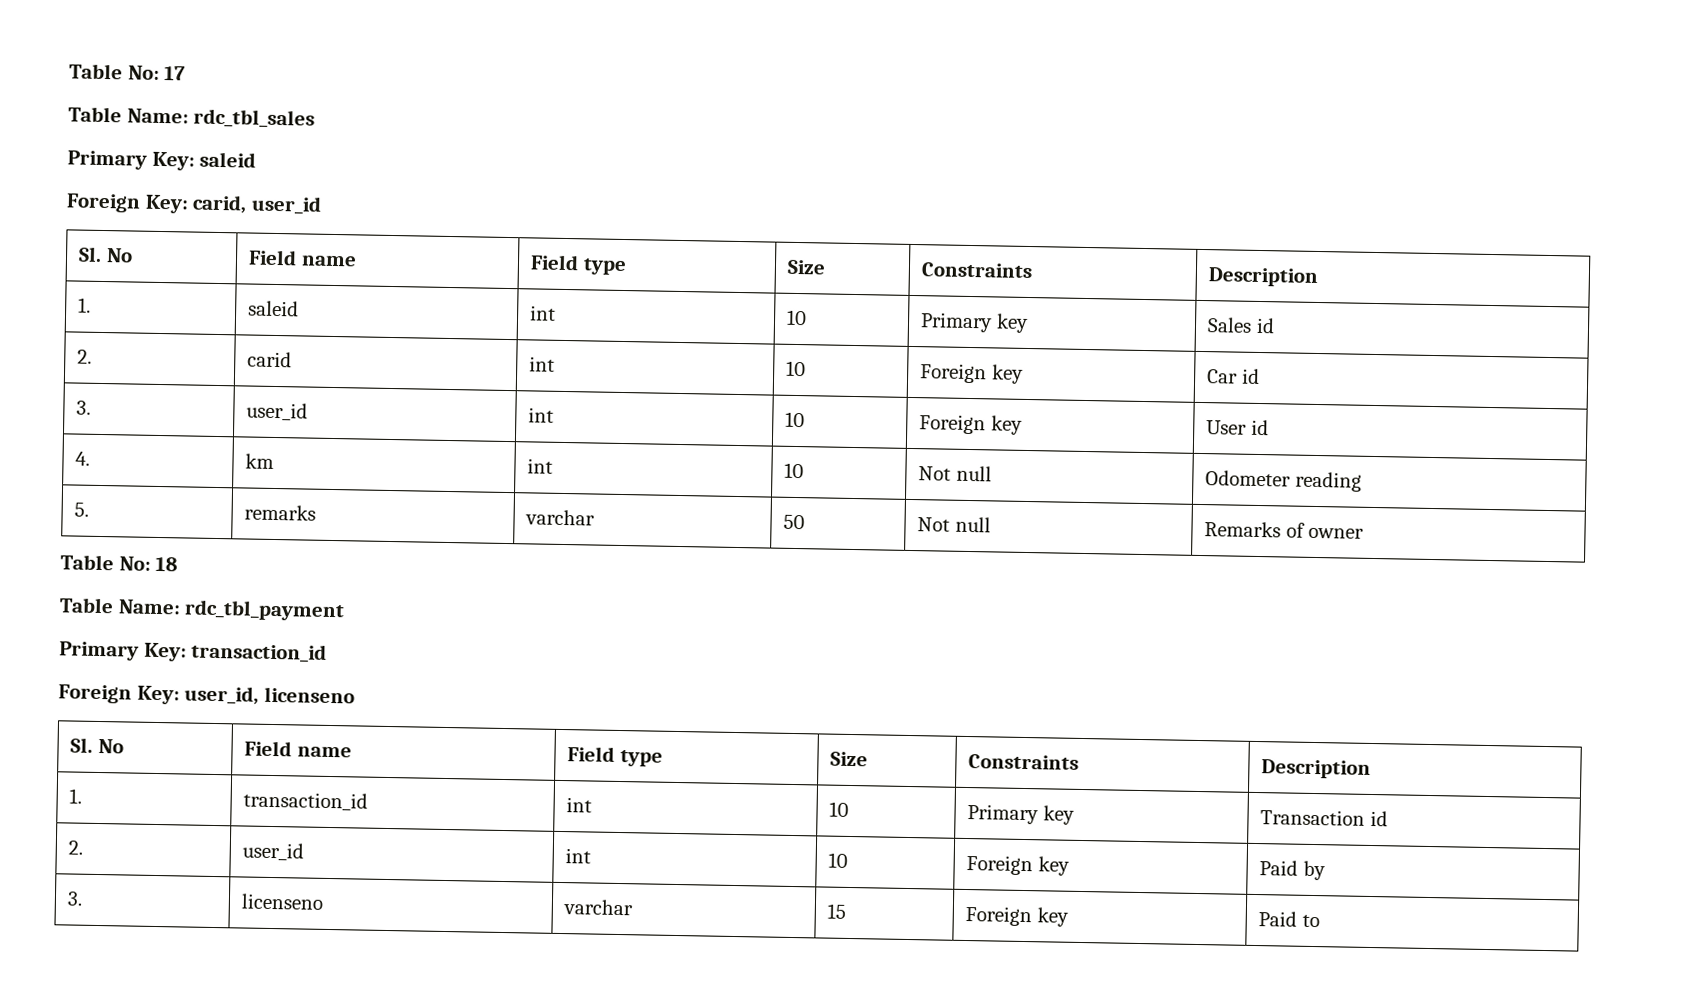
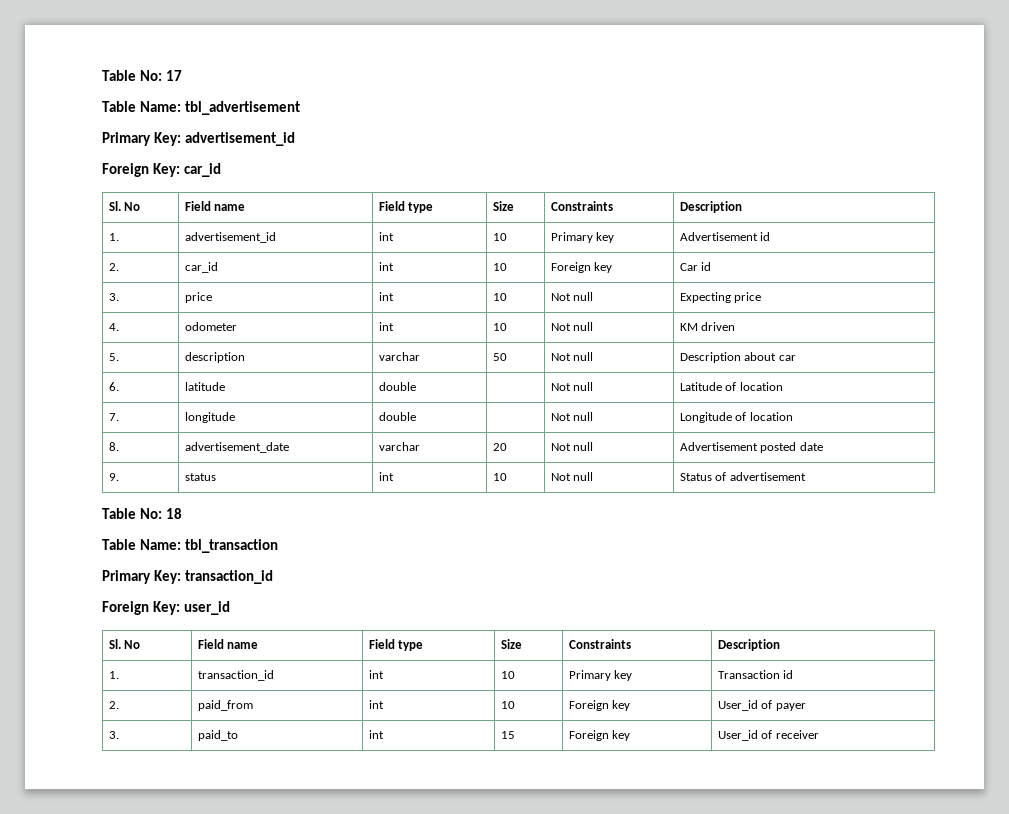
- Table Name: rdc_tbl_sales
- Primary Key: saleid
- Foreign Key: carid, user_id
+ Table Name: tbl_advertisement
+ Primary Key: advertisement_id
+ Foreign Key: car_id
- 1. | saleid | int | 10 | Primary key | Sales id
- 2. | carid | int | 10 | Foreign key | Car id
+ 1. | advertisement_id | int | 10 | Primary key | Advertisement id
+ 2. | car_id | int | 10 | Foreign key | Car id
- 3. | user_id | int | 10 | Foreign key | User id
- 4. | km | int | 10 | Not null | Odometer reading
+ 3. | price | int | 10 | Not null | Expecting price
+ 4. | odometer | int | 10 | Not null | KM driven
- 5. | remarks | varchar | 50 | Not null | Remarks of owner
+ 5. | description | varchar | 50 | Not null | Description about car
+ 6. | latitude | double | | Not null | Latitude of location
+ 7. | longitude | double | | Not null | Longitude of location
+ 8. | advertisement_date | varchar | 20 | Not null | Advertisement posted date
+ 9. | status | int | 10 | Not null | Status of advertisement
- Table Name: rdc_tbl_payment
+ Table Name: tbl_transaction
- Foreign Key: user_id, licenseno
+ Foreign Key: user_id
- 2. | user_id | int | 10 | Foreign key | Paid by
- 3. | licenseno | varchar | 15 | Foreign key | Paid to
+ 2. | paid_from | int | 10 | Foreign key | User_id of payer
+ 3. | paid_to | int | 15 | Foreign key | User_id of receiver

